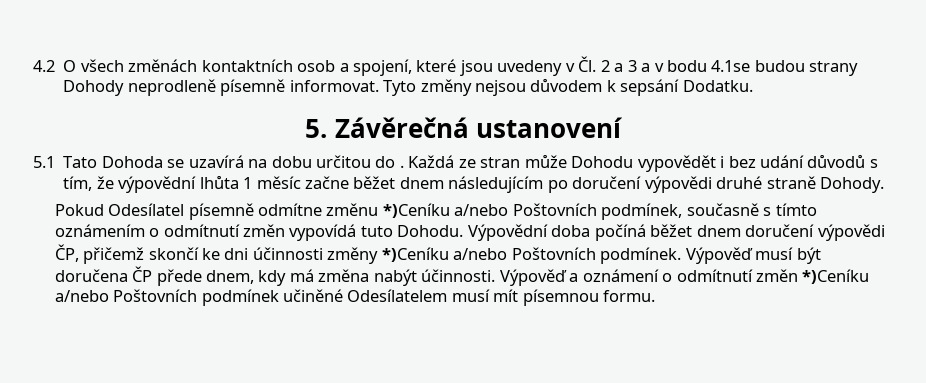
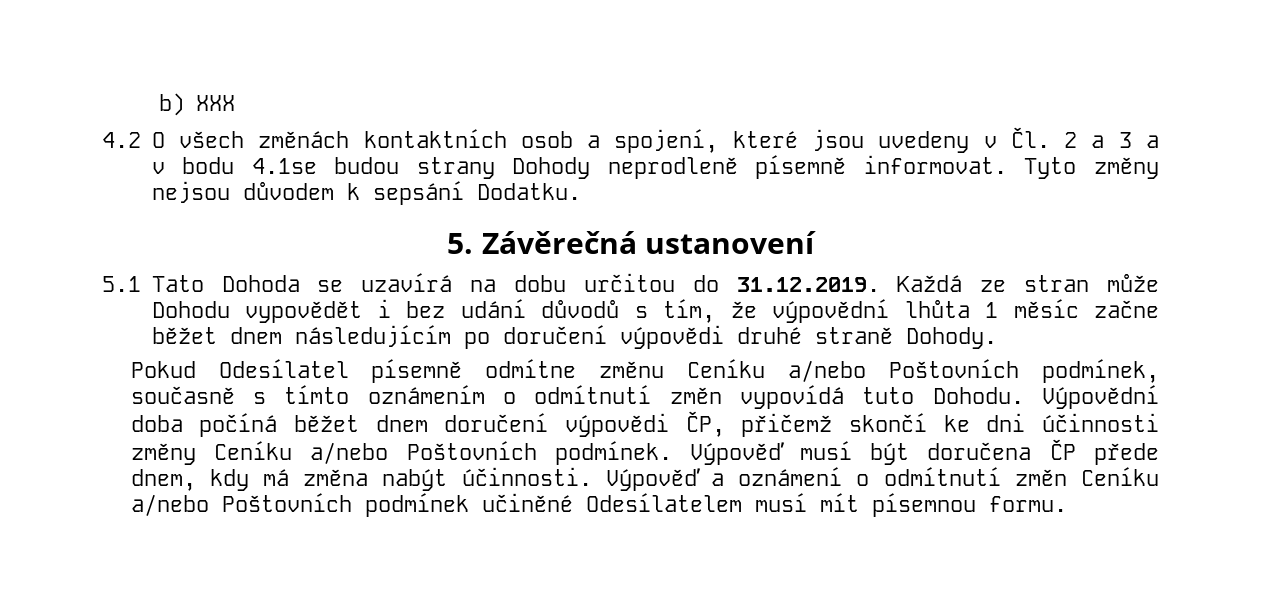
+ b) XXX
- 5.1 Tato Dohoda se uzavírá na dobu určitou do . Každá ze stran může Dohodu vypovědět i bez udání důvodů s tím, že výpovědní lhůta 1 měsíc začne běžet dnem následujícím po doručení výpovědi druhé straně Dohody.
+ 5.1 Tato Dohoda se uzavírá na dobu určitou do 31.12.2019. Každá ze stran může Dohodu vypovědět i bez udání důvodů s tím, že výpovědní lhůta 1 měsíc začne běžet dnem následujícím po doručení výpovědi druhé straně Dohody.
- Pokud Odesílatel písemně odmítne změnu *)Ceníku a/nebo Poštovních podmínek, současně s tímto oznámením o odmítnutí změn vypovídá tuto Dohodu.
+ Pokud Odesílatel písemně odmítne změnu Ceníku a/nebo Poštovních podmínek, současně s tímto oznámením o odmítnutí změn vypovídá tuto Dohodu.
- Výpovědní doba počíná běžet dnem doručení výpovědi ČP, přičemž skončí ke dni účinnosti změny *)Ceníku a/nebo Poštovních podmínek.
+ Výpovědní doba počíná běžet dnem doručení výpovědi ČP, přičemž skončí ke dni účinnosti změny Ceníku a/nebo Poštovních podmínek.
- Výpověď a oznámení o odmítnutí změn *)Ceníku a/nebo Poštovních podmínek učiněné Odesílatelem musí mít písemnou formu.
+ Výpověď a oznámení o odmítnutí změn Ceníku a/nebo Poštovních podmínek učiněné Odesílatelem musí mít písemnou formu.

